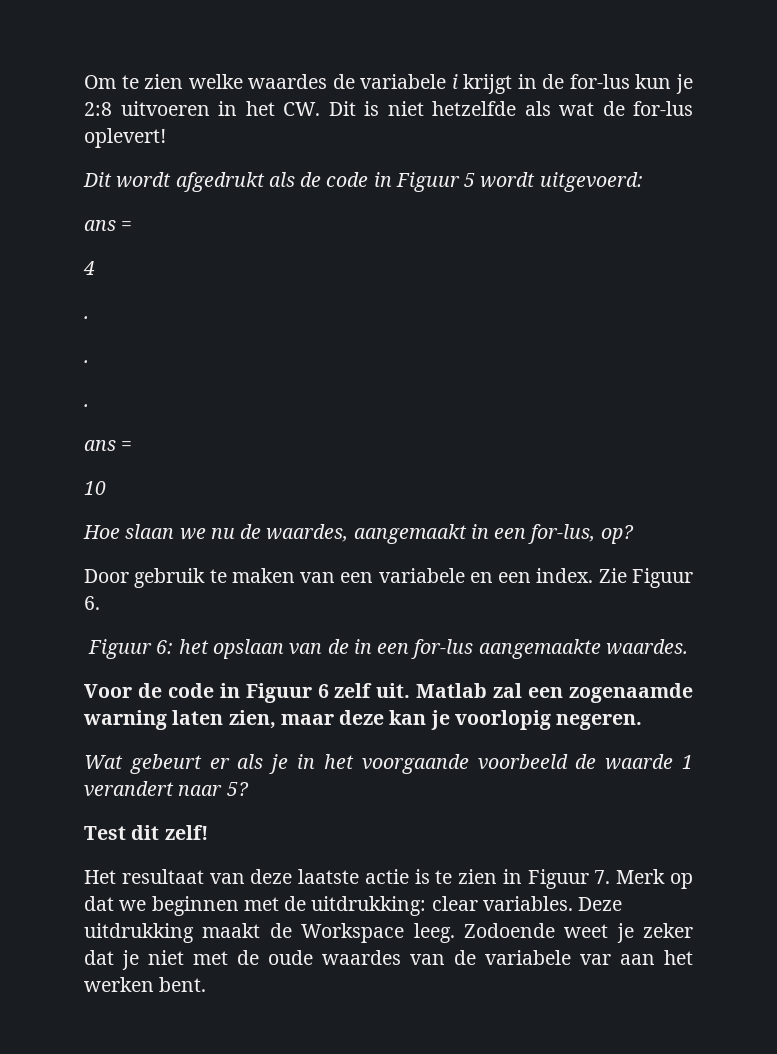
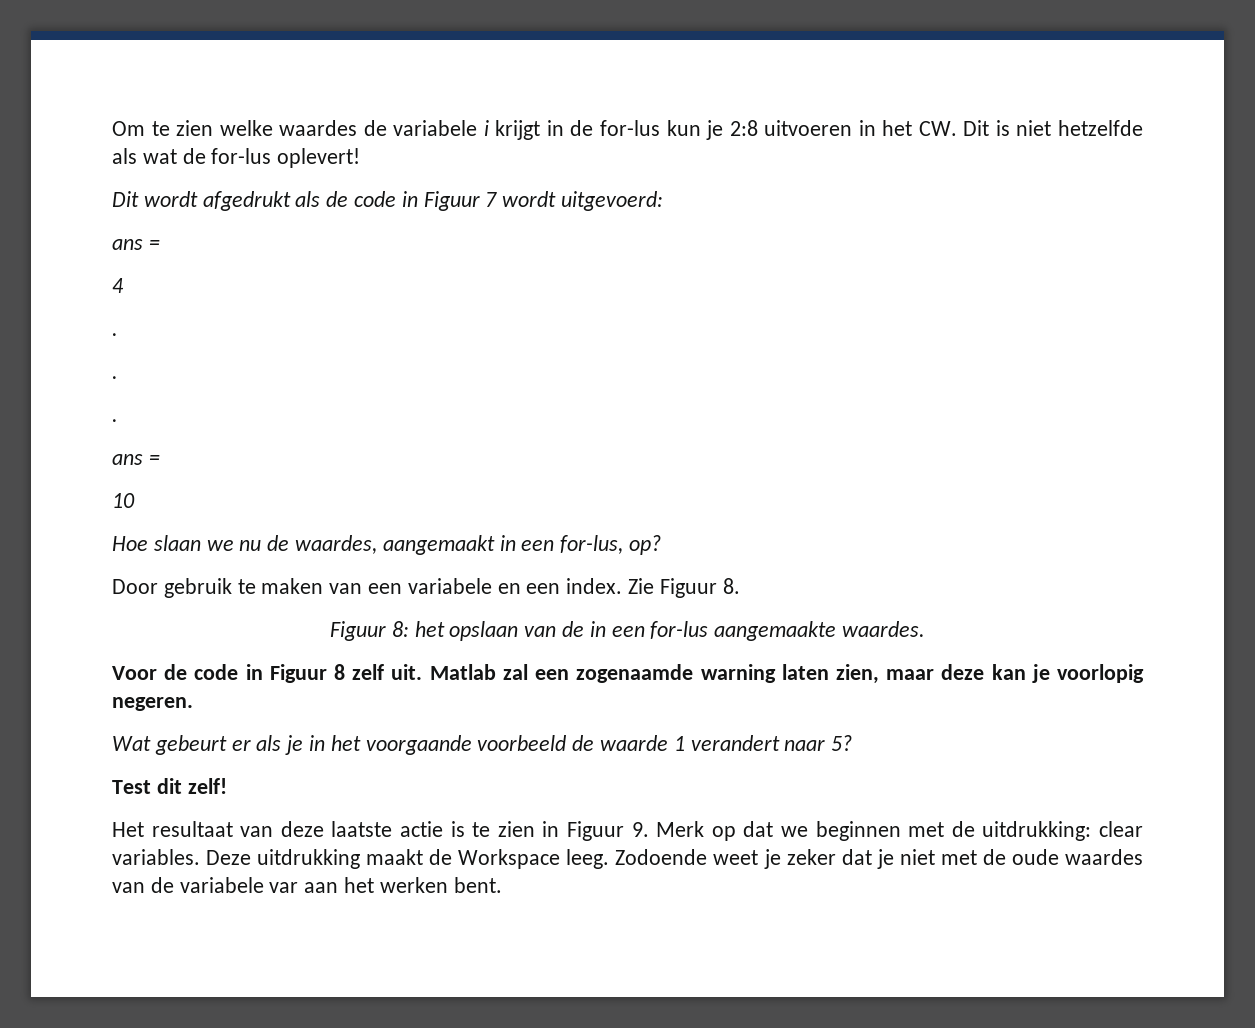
- Dit wordt afgedrukt als de code in Figuur 5 wordt uitgevoerd:
+ Dit wordt afgedrukt als de code in Figuur 7 wordt uitgevoerd:
- Zie Figuur 6.
- Figuur 6: het opslaan van de in een for-lus aangemaakte waardes.
+ Zie Figuur 8.
+ Figuur 8: het opslaan van de in een for-lus aangemaakte waardes.
- Voor de code in Figuur 6 zelf uit.
+ Voor de code in Figuur 8 zelf uit.
- Het resultaat van deze laatste actie is te zien in Figuur 7. Merk op dat we beginnen met de uitdrukking: clear variables.
+ Het resultaat van deze laatste actie is te zien in Figuur 9. Merk op dat we beginnen met de uitdrukking: clear variables.

